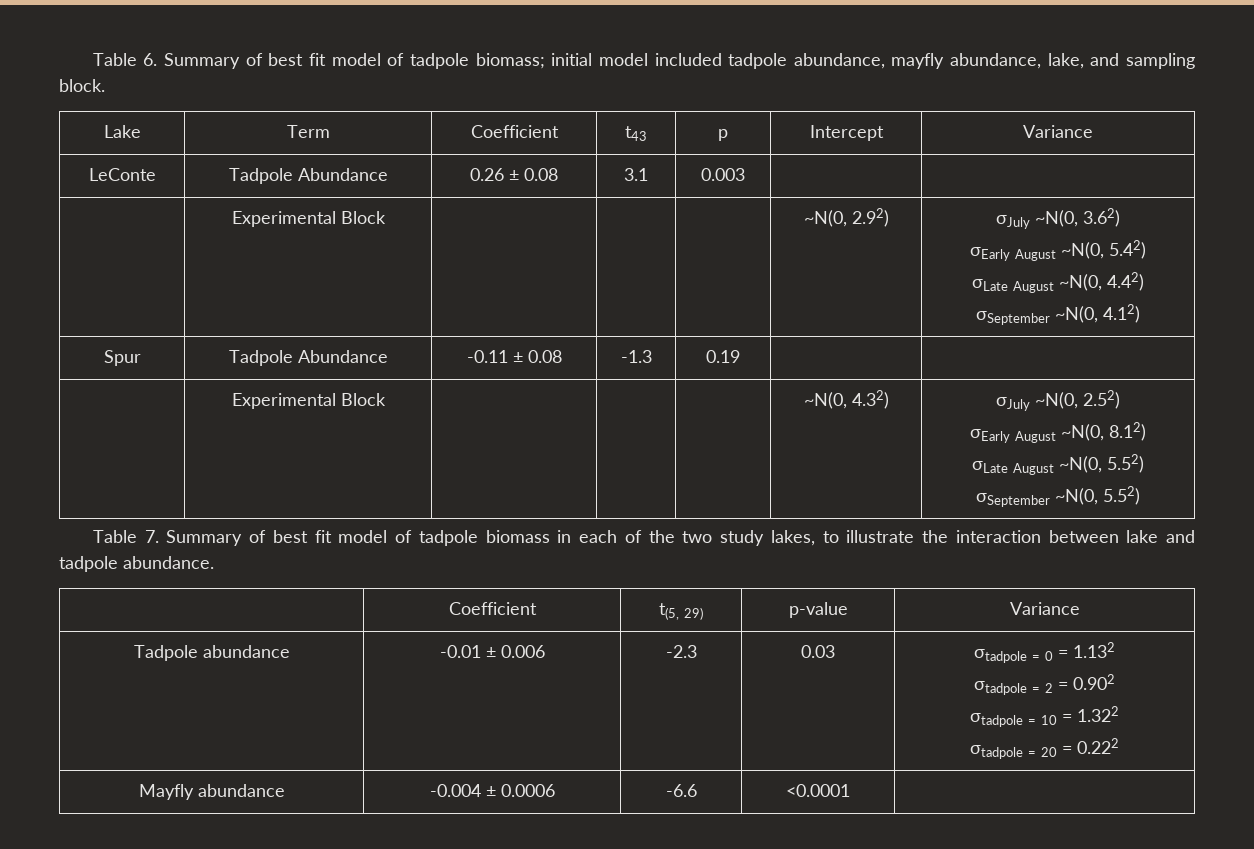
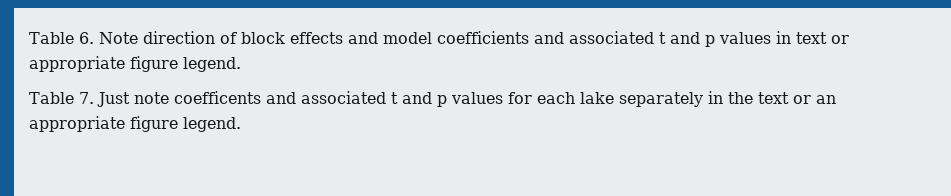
- Table 6. Summary of best fit model of tadpole biomass; initial model included tadpole abundance, mayfly abundance, lake, and sampling block.
- Lake | Term | Coefficient | t43 | p | Intercept | Variance
- LeConte | Tadpole Abundance | 0.26 ± 0.08 | 3.1 | 0.003 | |
- | Experimental Block | | | | ~N(0, 2.92) | σJuly ~N(0, 3.62)
- σEarly August ~N(0, 5.42)
- σLate August ~N(0, 4.42)
- σSeptember ~N(0, 4.12)
- Spur | Tadpole Abundance | -0.11 ± 0.08 | -1.3 | 0.19 | |
- | Experimental Block | | | | ~N(0, 4.32) | σJuly ~N(0, 2.52)
- σEarly August ~N(0, 8.12)
- σLate August ~N(0, 5.52)
- σSeptember ~N(0, 5.52)
- Table 7. Summary of best fit model of tadpole biomass in each of the two study lakes, to illustrate the interaction between lake and tadpole abundance.
- | Coefficient | t(5, 29) | p-value | Variance
- Tadpole abundance | -0.01 ± 0.006 | -2.3 | 0.03 | σtadpole = 0 = 1.132
- σtadpole = 2 = 0.902
- σtadpole = 10 = 1.322
- σtadpole = 20 = 0.222
- Mayfly abundance | -0.004 ± 0.0006 | -6.6 | <0.0001 |
+ Table 6. Note direction of block effects and model coefficients and associated t and p values in text or appropriate figure legend.
+ Table 7. Just note coefficents and associated t and p values for each lake separately in the text or an appropriate figure legend.

